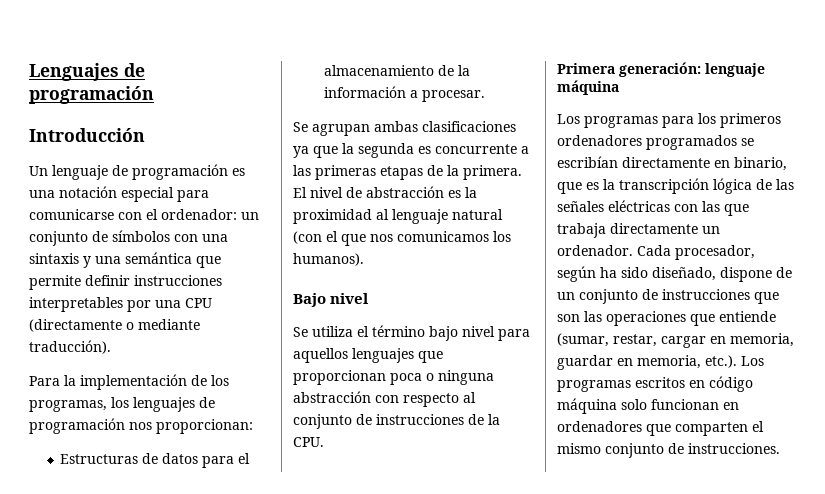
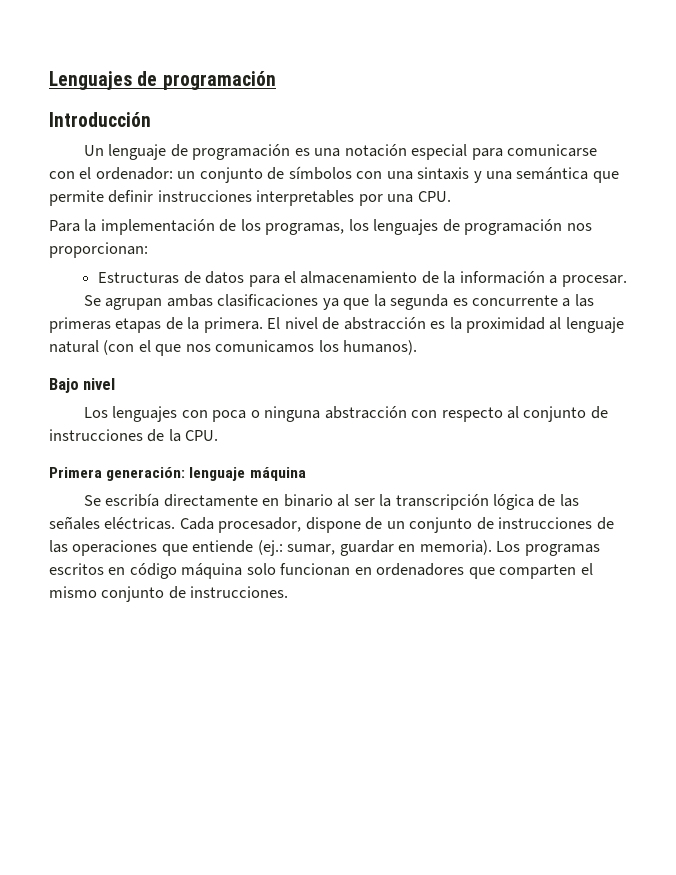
- Un lenguaje de programación es una notación especial para comunicarse con el ordenador: un conjunto de símbolos con una sintaxis y una semántica que permite definir instrucciones interpretables por una CPU (directamente o mediante traducción).
+ Un lenguaje de programación es una notación especial para comunicarse con el ordenador: un conjunto de símbolos con una sintaxis y una semántica que permite definir instrucciones interpretables por una CPU.
- Se utiliza el término bajo nivel para aquellos lenguajes que proporcionan poca o ninguna abstracción con respecto al conjunto de instrucciones de la CPU.
+ Los lenguajes con poca o ninguna abstracción con respecto al conjunto de instrucciones de la CPU.
- Los programas para los primeros ordenadores programados se escribían directamente en binario, que es la transcripción lógica de las señales eléctricas con las que trabaja directamente un ordenador. Cada procesador, según ha sido diseñado, dispone de un conjunto de instrucciones que son las operaciones que entiende (sumar, restar, cargar en memoria, guardar en memoria, etc.). Los programas escritos en código máquina solo funcionan en ordenadores que comparten el mismo conjunto de instrucciones.
+ Se escribía directamente en binario al ser la transcripción lógica de las señales eléctricas. Cada procesador, dispone de un conjunto de instrucciones de las operaciones que entiende (ej.: sumar, guardar en memoria). Los programas escritos en código máquina solo funcionan en ordenadores que comparten el mismo conjunto de instrucciones.

